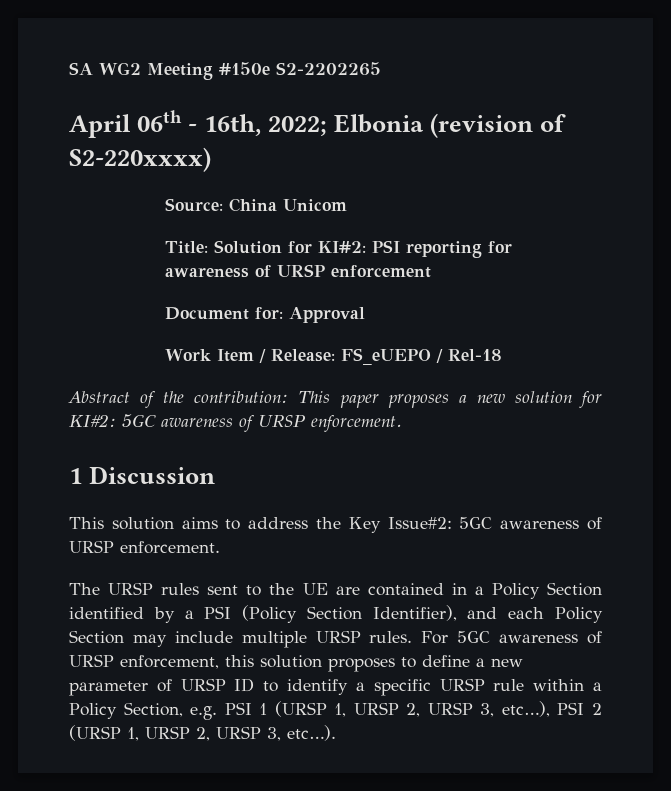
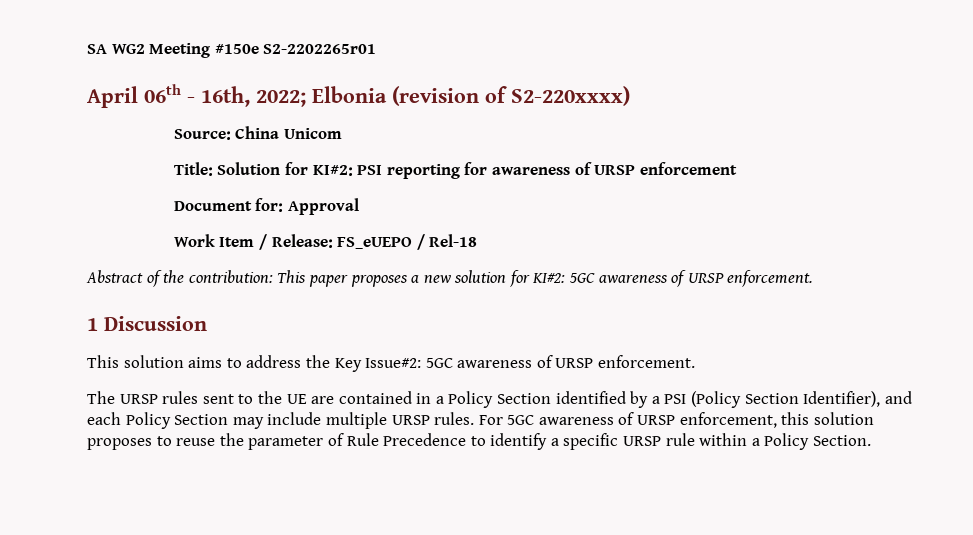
- SA WG2 Meeting #150e S2-2202265
+ SA WG2 Meeting #150e S2-2202265r01
- For 5GC awareness of URSP enforcement, this solution proposes to define a new parameter of URSP ID to identify a specific URSP rule within a Policy Section, e.g. PSI 1 (URSP 1, URSP 2, URSP 3, etc…), PSI 2 (URSP 1, URSP 2, URSP 3, etc…).
+ For 5GC awareness of URSP enforcement, this solution proposes to reuse the parameter of Rule Precedence to identify a specific URSP rule within a Policy Section.

